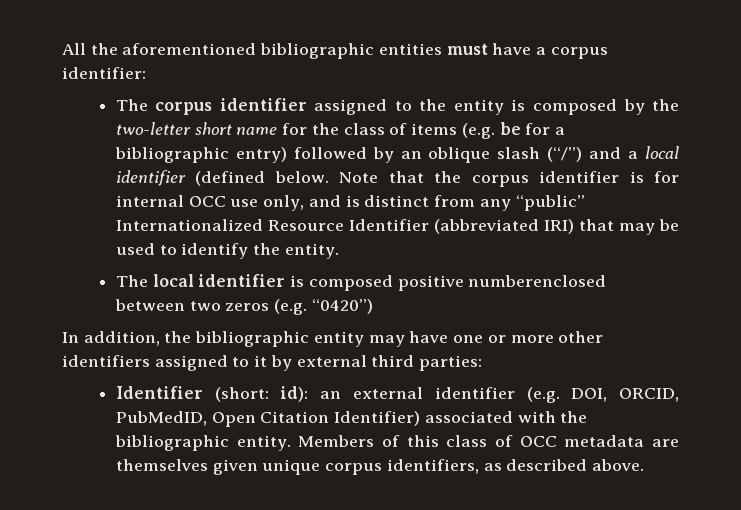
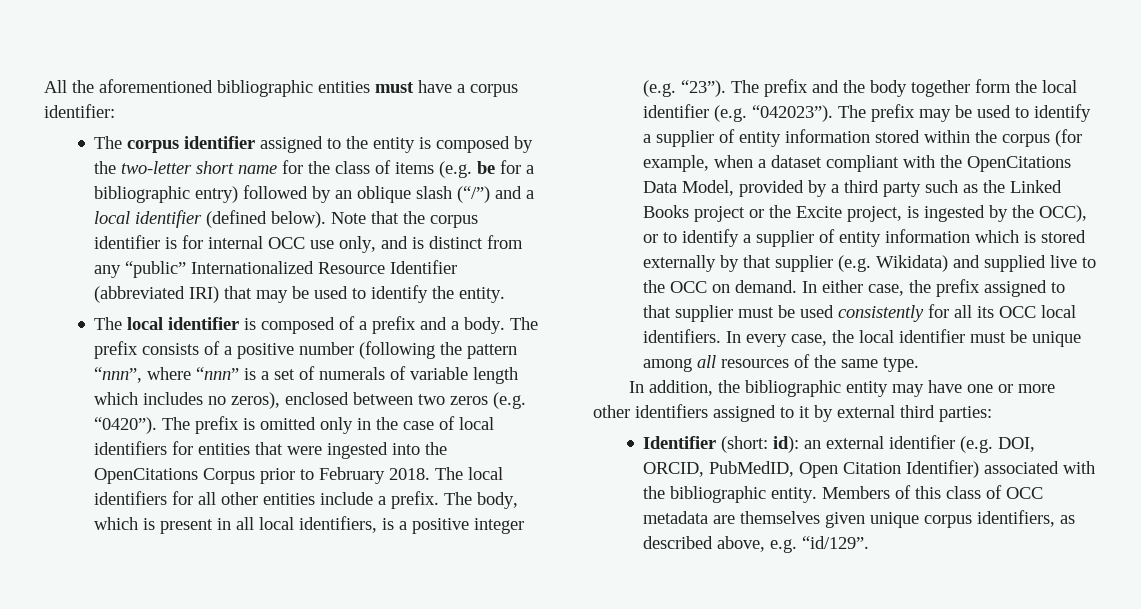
- The corpus identifier assigned to the entity is composed by the two-letter short name for the class of items (e.g. be for a bibliographic entry) followed by an oblique slash (“/”) and a local identifier (defined below.
+ The corpus identifier assigned to the entity is composed by the two-letter short name for the class of items (e.g. be for a bibliographic entry) followed by an oblique slash (“/”) and a local identifier (defined below).
- The local identifier is composed positive numberenclosed between two zeros (e.g. “0420”)
+ The local identifier is composed of a prefix and a body. The prefix consists of a positive number (following the pattern “nnn”, where “nnn” is a set of numerals of variable length which includes no zeros), enclosed between two zeros (e.g. “0420”). The prefix is omitted only in the case of local identifiers for entities that were ingested into the OpenCitations Corpus prior to February 2018. The local identifiers for all other entities include a prefix. The body, which is present in all local identifiers, is a positive integer (e.g. “23”). The prefix and the body together form the local identifier (e.g. “042023”). The prefix may be used to identify a supplier of entity information stored within the corpus (for example, when a dataset compliant with the OpenCitations Data Model, provided by a third party such as the Linked Books project or the Excite project, is ingested by the OCC), or to identify a supplier of entity information which is stored externally by that supplier (e.g. Wikidata) and supplied live to the OCC on demand. In either case, the prefix assigned to that supplier must be used consistently for all its OCC local identifiers. In every case, the local identifier must be unique among all resources of the same type.
- Members of this class of OCC metadata are themselves given unique corpus identifiers, as described above.
+ Members of this class of OCC metadata are themselves given unique corpus identifiers, as described above, e.g. “id/129”.

